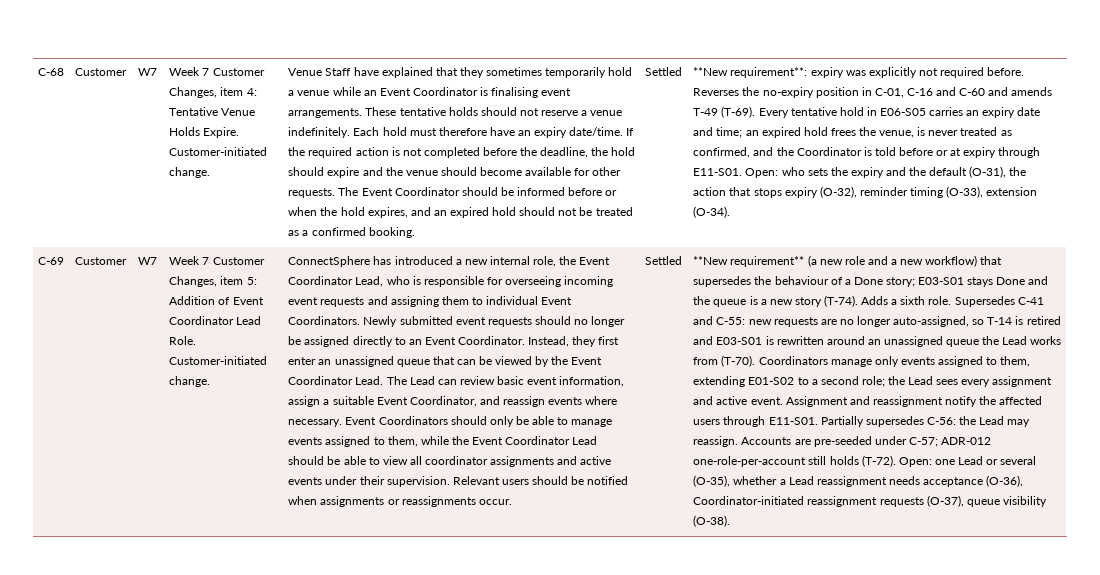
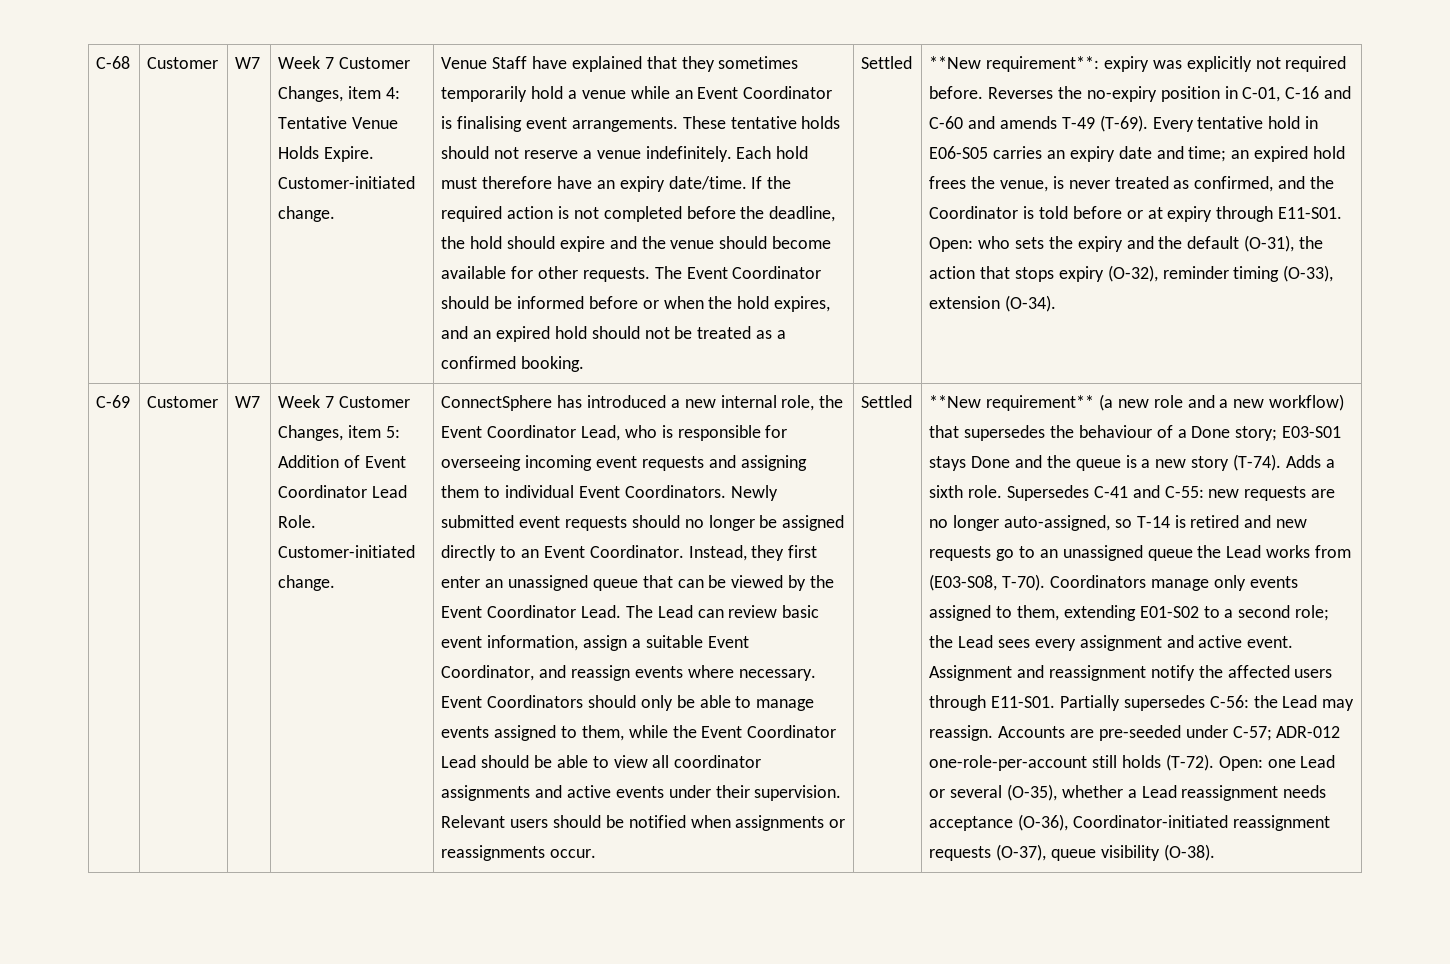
- Supersedes C-41 and C-55: new requests are no longer auto-assigned, so T-14 is retired and E03-S01 is rewritten around an unassigned queue the Lead works from (T-70).
+ Supersedes C-41 and C-55: new requests are no longer auto-assigned, so T-14 is retired and new requests go to an unassigned queue the Lead works from (E03-S08, T-70).

